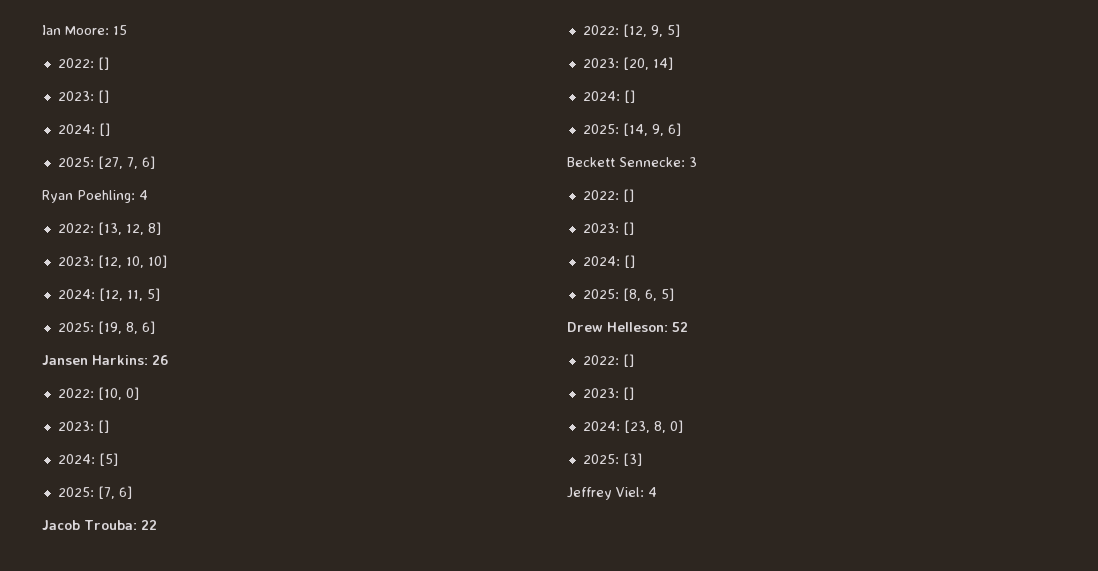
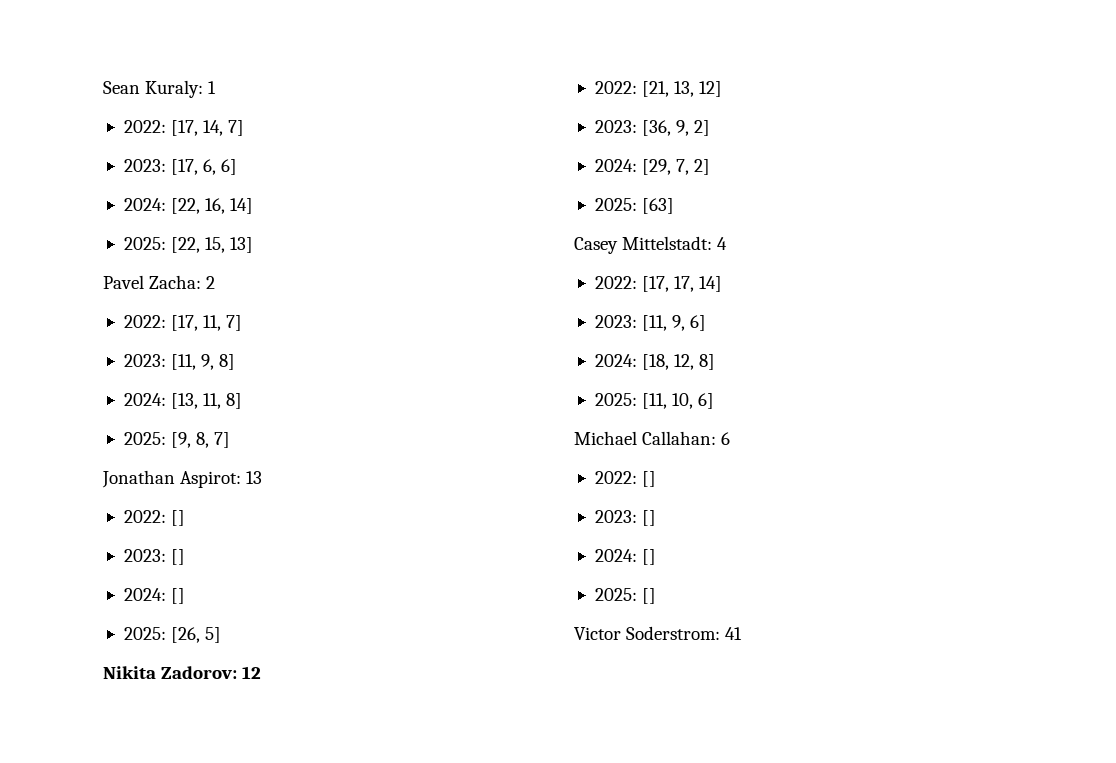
- Ian Moore: 15
+ Sean Kuraly: 1
+ 2022: [17, 14, 7]
+ 2023: [17, 6, 6]
+ 2024: [22, 16, 14]
+ 2025: [22, 15, 13]
+ Pavel Zacha: 2
+ 2022: [17, 11, 7]
+ 2023: [11, 9, 8]
+ 2024: [13, 11, 8]
+ 2025: [9, 8, 7]
+ Jonathan Aspirot: 13
  2022: []
  2023: []
  2024: []
- 2025: [27, 7, 6]
- Ryan Poehling: 4
- 2022: [13, 12, 8]
- 2023: [12, 10, 10]
- 2024: [12, 11, 5]
- 2025: [19, 8, 6]
- Jansen Harkins: 26
- 2022: [10, 0]
- 2023: []
- 2024: [5]
- 2025: [7, 6]
- Jacob Trouba: 22
- 2022: [12, 9, 5]
- 2023: [20, 14]
- 2024: []
- 2025: [14, 9, 6]
- Beckett Sennecke: 3
+ 2025: [26, 5]
+ Nikita Zadorov: 12
+ 2022: [21, 13, 12]
+ 2023: [36, 9, 2]
+ 2024: [29, 7, 2]
+ 2025: [63]
+ Casey Mittelstadt: 4
+ 2022: [17, 17, 14]
+ 2023: [11, 9, 6]
+ 2024: [18, 12, 8]
+ 2025: [11, 10, 6]
+ Michael Callahan: 6
  2022: []
  2023: []
  2024: []
- 2025: [8, 6, 5]
- Drew Helleson: 52
- 2022: []
- 2023: []
- 2024: [23, 8, 0]
- 2025: [3]
- Jeffrey Viel: 4
+ 2025: []
+ Victor Soderstrom: 41

